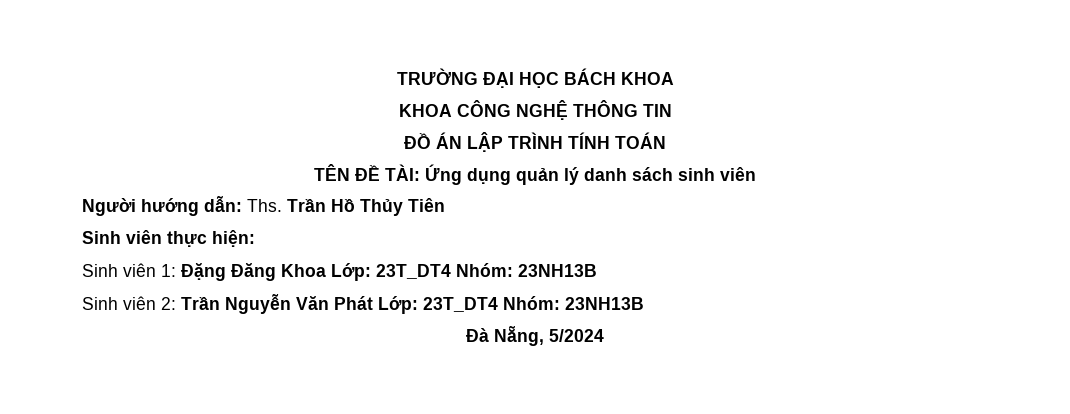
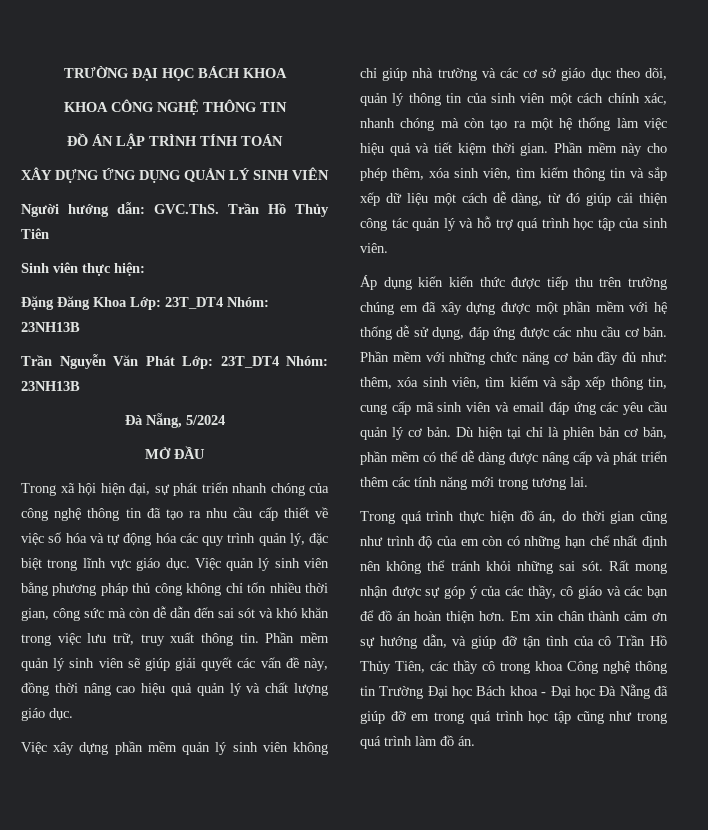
- TÊN ĐỀ TÀI: Ứng dụng quản lý danh sách sinh viên
+ XÂY DỰNG ỨNG DỤNG QUẢN LÝ SINH VIÊN
- Người hướng dẫn: Ths. Trần Hồ Thủy Tiên
+ Người hướng dẫn: GVC.ThS. Trần Hồ Thủy Tiên
- Sinh viên 1: Đặng Đăng Khoa Lớp: 23T_DT4 Nhóm: 23NH13B
+ Đặng Đăng Khoa Lớp: 23T_DT4 Nhóm: 23NH13B
- Sinh viên 2: Trần Nguyễn Văn Phát Lớp: 23T_DT4 Nhóm: 23NH13B
+ Trần Nguyễn Văn Phát Lớp: 23T_DT4 Nhóm: 23NH13B
+ MỞ ĐẦU
+ Trong xã hội hiện đại, sự phát triển nhanh chóng của công nghệ thông tin đã tạo ra nhu cầu cấp thiết về việc số hóa và tự động hóa các quy trình quản lý, đặc biệt trong lĩnh vực giáo dục. Việc quản lý sinh viên bằng phương pháp thủ công không chỉ tốn nhiều thời gian, công sức mà còn dễ dẫn đến sai sót và khó khăn trong việc lưu trữ, truy xuất thông tin. Phần mềm quản lý sinh viên sẽ giúp giải quyết các vấn đề này, đồng thời nâng cao hiệu quả quản lý và chất lượng giáo dục.
+ Việc xây dựng phần mềm quản lý sinh viên không chỉ giúp nhà trường và các cơ sở giáo dục theo dõi, quản lý thông tin của sinh viên một cách chính xác, nhanh chóng mà còn tạo ra một hệ thống làm việc hiệu quả và tiết kiệm thời gian. Phần mềm này cho phép thêm, xóa sinh viên, tìm kiếm thông tin và sắp xếp dữ liệu một cách dễ dàng, từ đó giúp cải thiện công tác quản lý và hỗ trợ quá trình học tập của sinh viên.
+ Áp dụng kiến kiến thức được tiếp thu trên trường chúng em đã xây dựng được một phần mềm với hệ thống dễ sử dụng, đáp ứng được các nhu cầu cơ bản. Phần mềm với những chức năng cơ bản đầy đủ như: thêm, xóa sinh viên, tìm kiếm và sắp xếp thông tin, cung cấp mã sinh viên và email đáp ứng các yêu cầu quản lý cơ bản. Dù hiện tại chỉ là phiên bản cơ bản, phần mềm có thể dễ dàng được nâng cấp và phát triển thêm các tính năng mới trong tương lai.
+ Trong quá trình thực hiện đồ án, do thời gian cũng như trình độ của em còn có những hạn chế nhất định nên không thể tránh khỏi những sai sót. Rất mong nhận được sự góp ý của các thầy, cô giáo và các bạn để đồ án hoàn thiện hơn. Em xin chân thành cảm ơn sự hướng dẫn, và giúp đỡ tận tình của cô Trần Hồ Thủy Tiên, các thầy cô trong khoa Công nghệ thông tin Trường Đại học Bách khoa - Đại học Đà Nẵng đã giúp đỡ em trong quá trình học tập cũng như trong quá trình làm đồ án.

